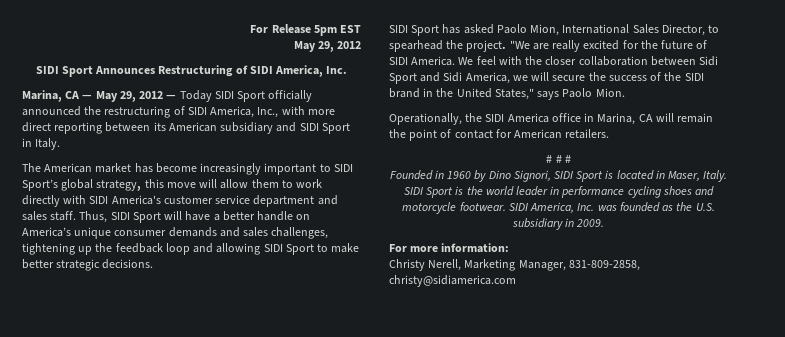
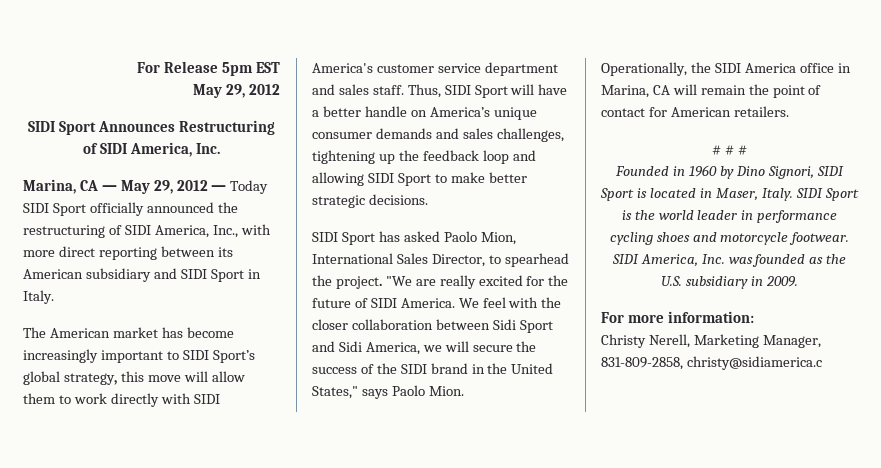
- Christy Nerell, Marketing Manager, 831-809-2858, christy@sidiamerica.com
+ Christy Nerell, Marketing Manager, 831-809-2858, christy@sidiamerica.c

